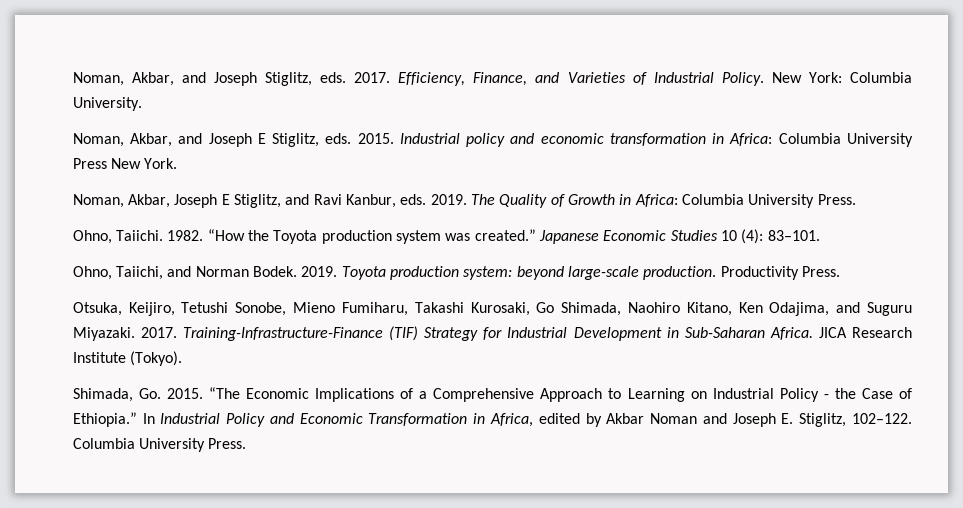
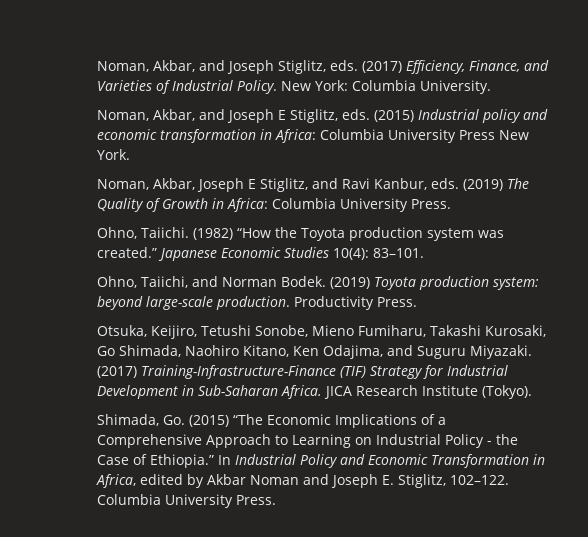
- Noman, Akbar, and Joseph Stiglitz, eds. 2017. Efficiency, Finance, and Varieties of Industrial Policy.
+ Noman, Akbar, and Joseph Stiglitz, eds. (2017) Efficiency, Finance, and Varieties of Industrial Policy.
- Noman, Akbar, and Joseph E Stiglitz, eds. 2015. Industrial policy and economic transformation in Africa: Columbia University Press New York.
+ Noman, Akbar, and Joseph E Stiglitz, eds. (2015) Industrial policy and economic transformation in Africa: Columbia University Press New York.
- Noman, Akbar, Joseph E Stiglitz, and Ravi Kanbur, eds. 2019. The Quality of Growth in Africa: Columbia University Press.
+ Noman, Akbar, Joseph E Stiglitz, and Ravi Kanbur, eds. (2019) The Quality of Growth in Africa: Columbia University Press.
- 1982. “How the Toyota production system was created.”
+ (1982) “How the Toyota production system was created.”
- Japanese Economic Studies 10 (4): 83–101.
+ Japanese Economic Studies 10(4): 83–101.
- 2019. Toyota production system: beyond large-scale production.
+ (2019) Toyota production system: beyond large-scale production.
- 2017. Training-Infrastructure-Finance (TIF) Strategy for Industrial Development in Sub-Saharan Africa.
+ (2017) Training-Infrastructure-Finance (TIF) Strategy for Industrial Development in Sub-Saharan Africa.
- Shimada, Go. 2015. “The Economic Implications of a Comprehensive Approach to Learning on Industrial Policy - the Case of Ethiopia.”
+ Shimada, Go. (2015) “The Economic Implications of a Comprehensive Approach to Learning on Industrial Policy - the Case of Ethiopia.”

